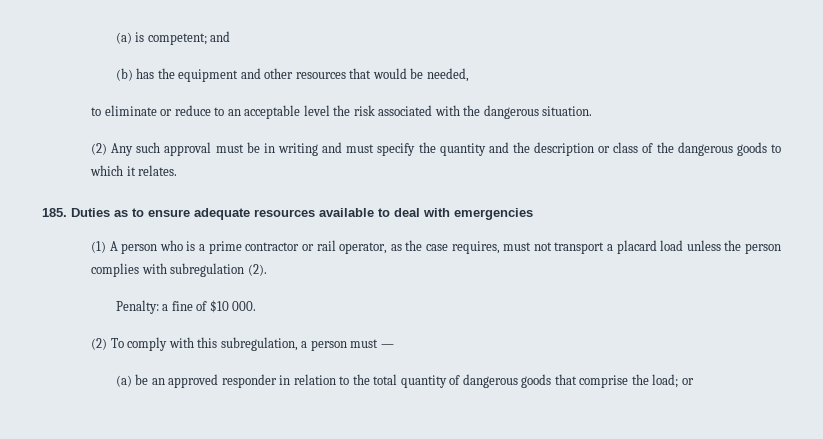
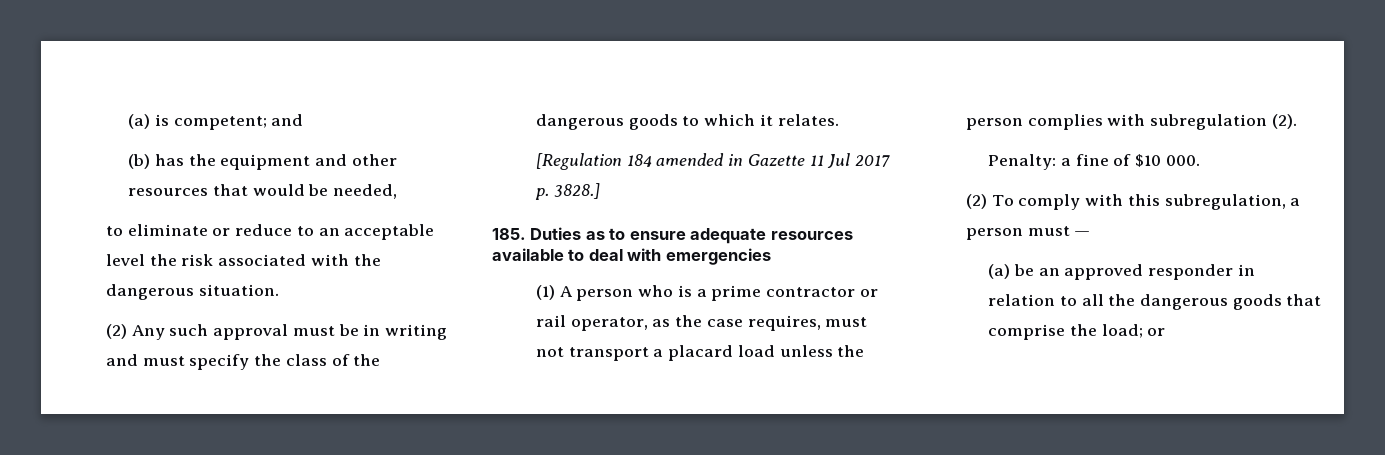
- (2) Any such approval must be in writing and must specify the quantity and the description or class of the dangerous goods to which it relates.
+ (2) Any such approval must be in writing and must specify the class of the dangerous goods to which it relates.
+ [Regulation 184 amended in Gazette 11 Jul 2017 p. 3828.]
- (a) be an approved responder in relation to the total quantity of dangerous goods that comprise the load; or
+ (a) be an approved responder in relation to all the dangerous goods that comprise the load; or

